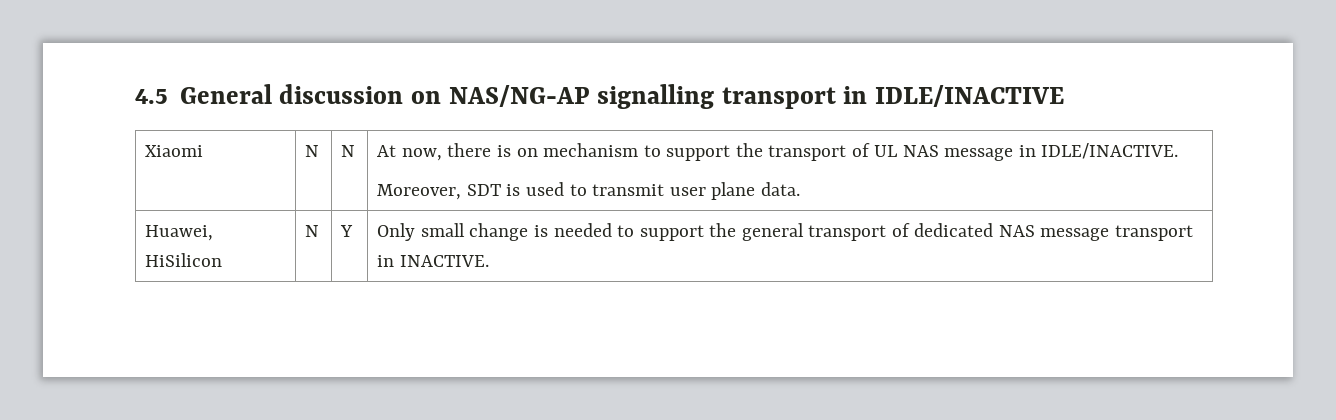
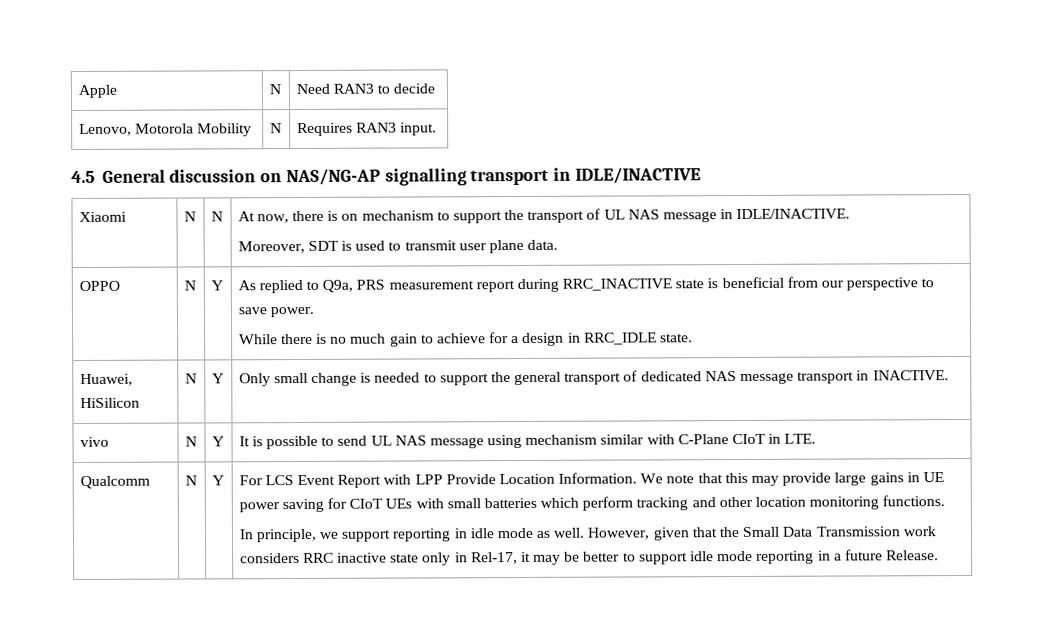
+ Apple | N | Need RAN3 to decide
+ Lenovo, Motorola Mobility | N | Requires RAN3 input.
+ OPPO | N | Y | As replied to Q9a, PRS measurement report during RRC_INACTIVE state is beneficial from our perspective to save power.
+ While there is no much gain to achieve for a design in RRC_IDLE state.
+ vivo | N | Y | It is possible to send UL NAS message using mechanism similar with C-Plane CIoT in LTE.
+ Qualcomm | N | Y | For LCS Event Report with LPP Provide Location Information. We note that this may provide large gains in UE power saving for CIoT UEs with small batteries which perform tracking and other location monitoring functions.
+ In principle, we support reporting in idle mode as well. However, given that the Small Data Transmission work considers RRC inactive state only in Rel-17, it may be better to support idle mode reporting in a future Release.

